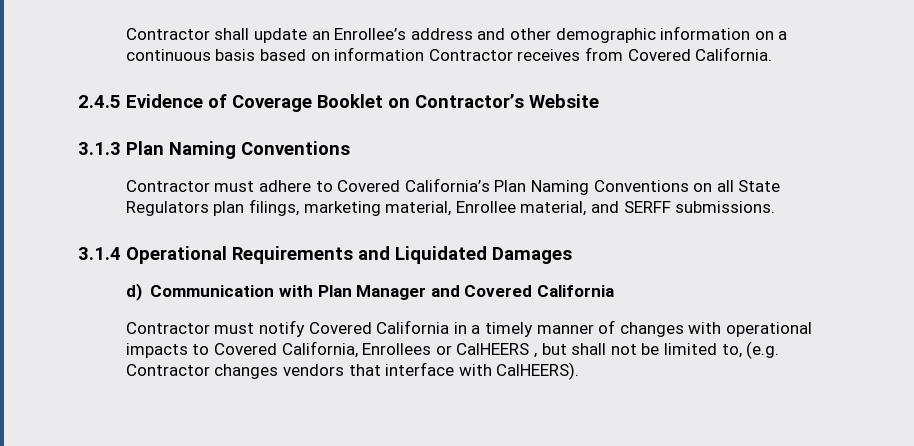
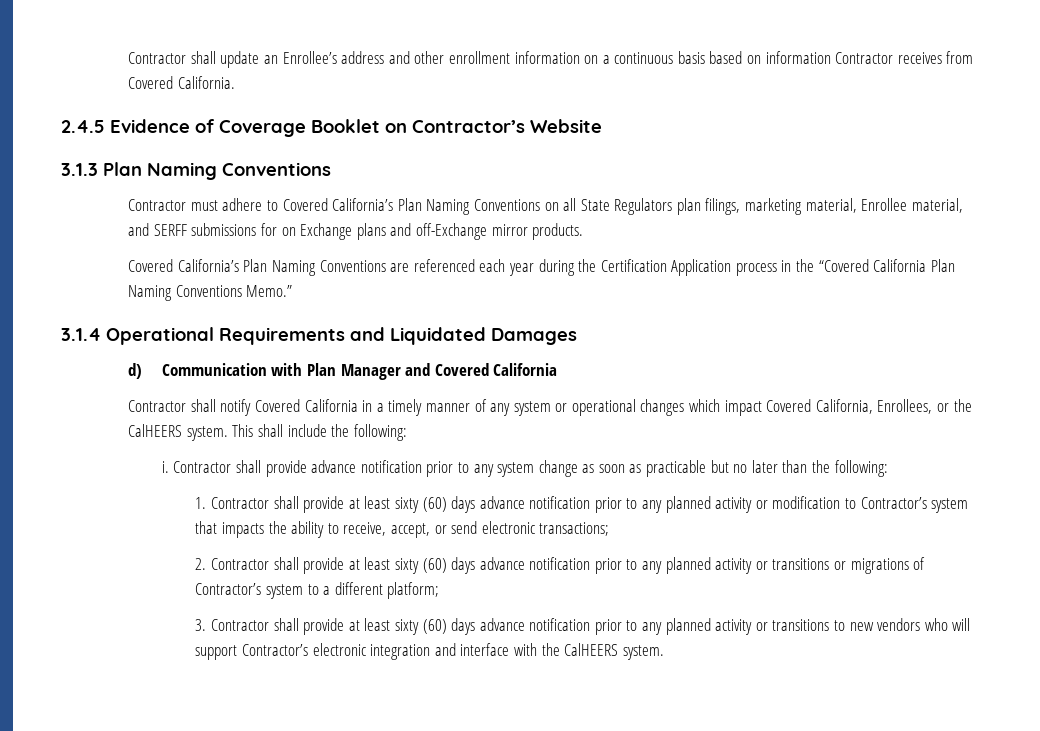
- Contractor shall update an Enrollee’s address and other demographic information on a continuous basis based on information Contractor receives from Covered California.
+ Contractor shall update an Enrollee’s address and other enrollment information on a continuous basis based on information Contractor receives from Covered California.
- Contractor must adhere to Covered California’s Plan Naming Conventions on all State Regulators plan filings, marketing material, Enrollee material, and SERFF submissions.
+ Contractor must adhere to Covered California’s Plan Naming Conventions on all State Regulators plan filings, marketing material, Enrollee material, and SERFF submissions for on Exchange plans and off-Exchange mirror products.
+ Covered California’s Plan Naming Conventions are referenced each year during the Certification Application process in the “Covered California Plan Naming Conventions Memo.”
- Contractor must notify Covered California in a timely manner of changes with operational impacts to Covered California, Enrollees or CalHEERS , but shall not be limited to, (e.g. Contractor changes vendors that interface with CalHEERS).
+ Contractor shall notify Covered California in a timely manner of any system or operational changes which impact Covered California, Enrollees, or the CalHEERS system. This shall include the following:
+ i. Contractor shall provide advance notification prior to any system change as soon as practicable but no later than the following:
+ 1. Contractor shall provide at least sixty (60) days advance notification prior to any planned activity or modification to Contractor’s system that impacts the ability to receive, accept, or send electronic transactions;
+ 2. Contractor shall provide at least sixty (60) days advance notification prior to any planned activity or transitions or migrations of Contractor’s system to a different platform;
+ 3. Contractor shall provide at least sixty (60) days advance notification prior to any planned activity or transitions to new vendors who will support Contractor’s electronic integration and interface with the CalHEERS system.

